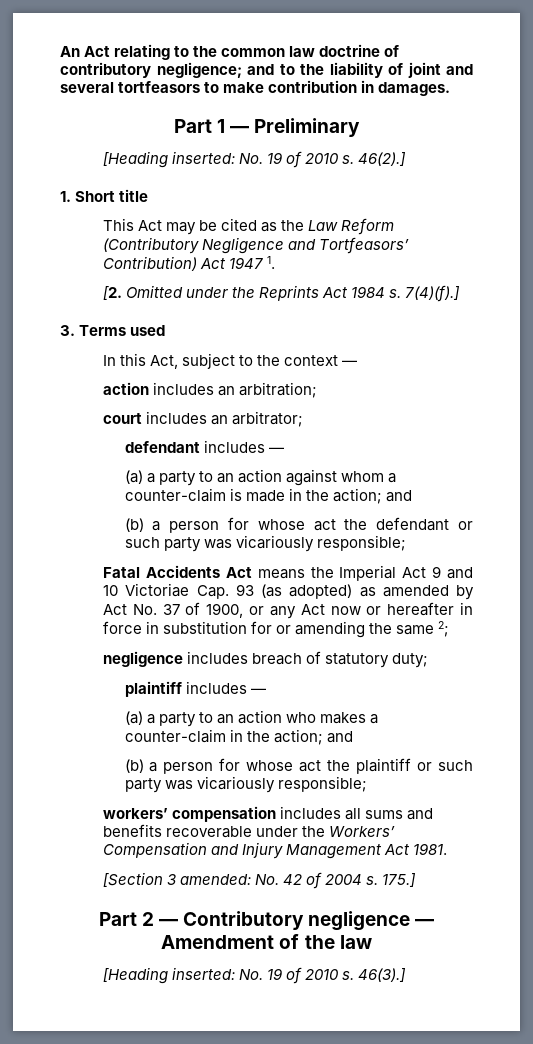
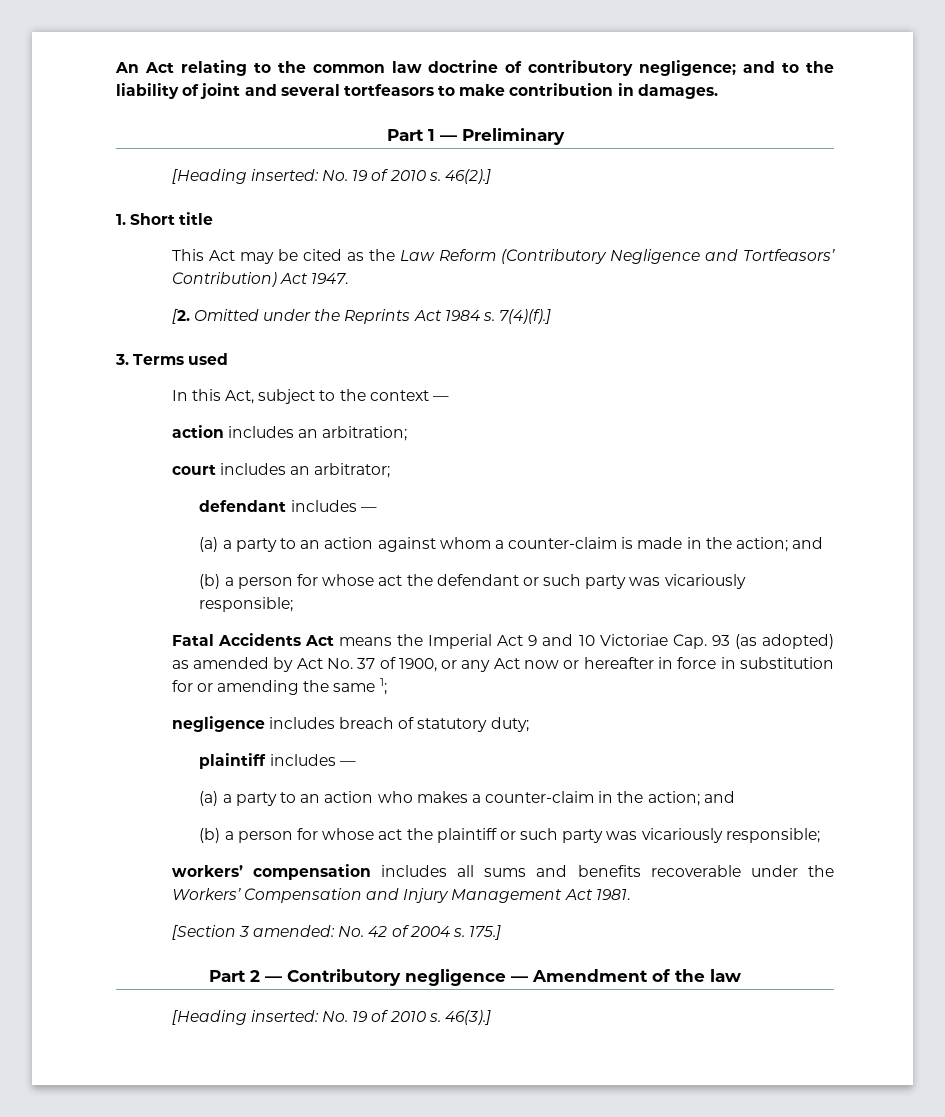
- This Act may be cited as the Law Reform (Contributory Negligence and Tortfeasors’ Contribution) Act 1947 1.
+ This Act may be cited as the Law Reform (Contributory Negligence and Tortfeasors’ Contribution) Act 1947.
- Fatal Accidents Act means the Imperial Act 9 and 10 Victoriae Cap. 93 (as adopted) as amended by Act No. 37 of 1900, or any Act now or hereafter in force in substitution for or amending the same 2;
+ Fatal Accidents Act means the Imperial Act 9 and 10 Victoriae Cap. 93 (as adopted) as amended by Act No. 37 of 1900, or any Act now or hereafter in force in substitution for or amending the same 1;

